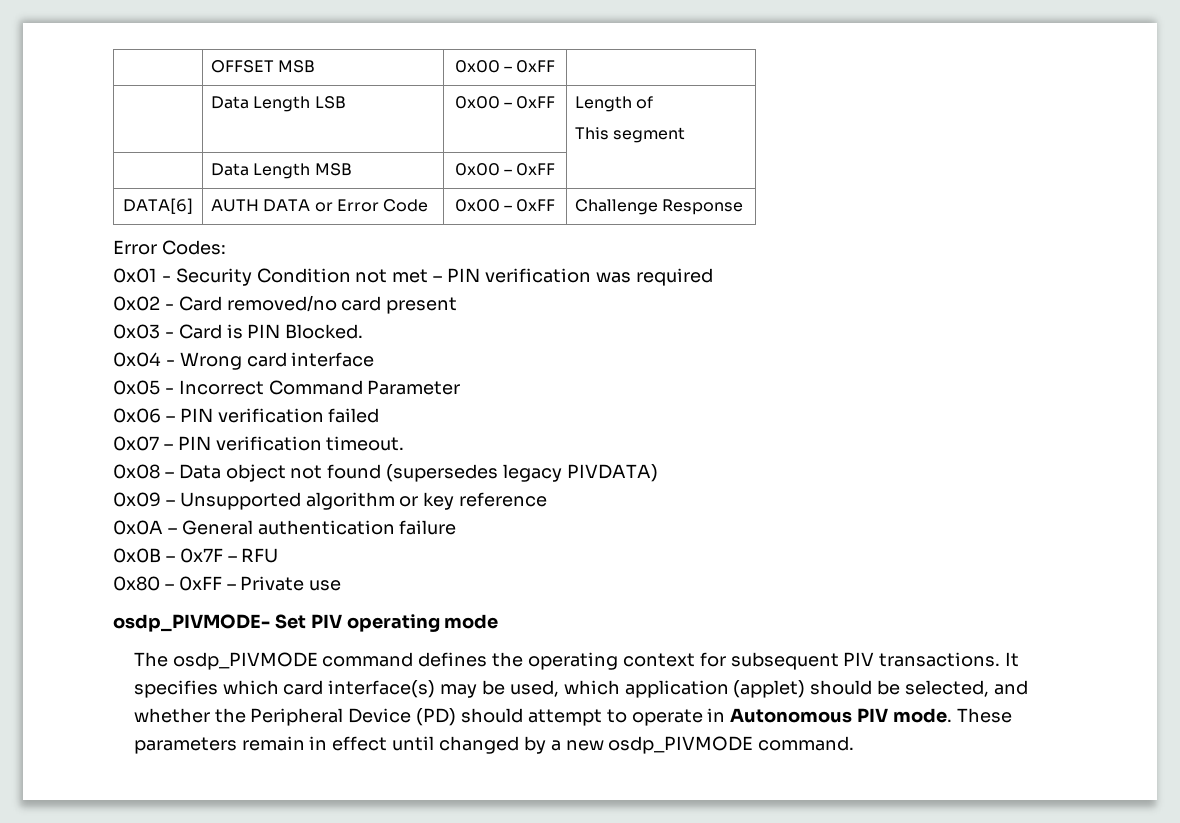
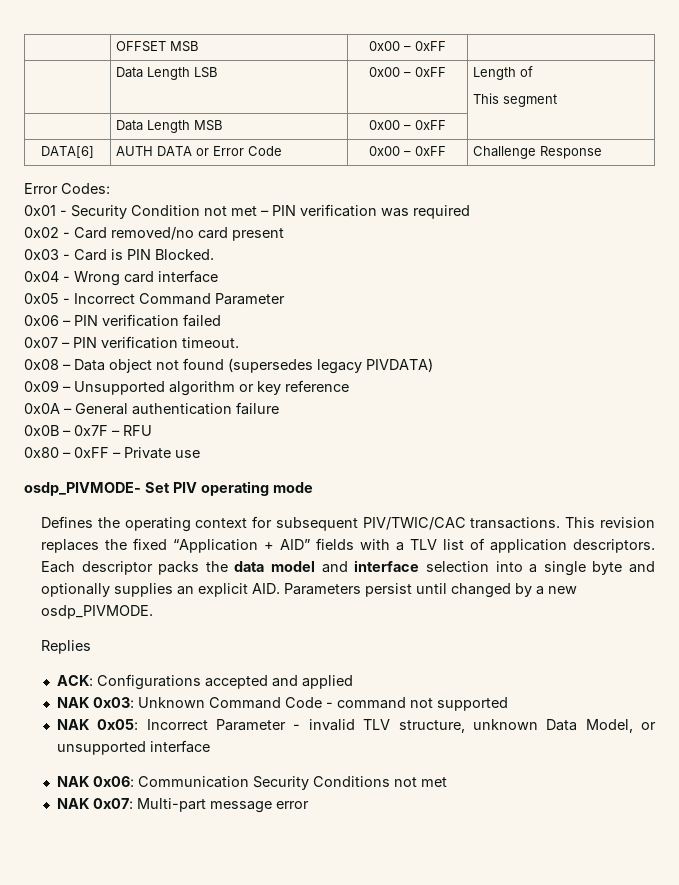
- The osdp_PIVMODE command defines the operating context for subsequent PIV transactions. It specifies which card interface(s) may be used, which application (applet) should be selected, and whether the Peripheral Device (PD) should attempt to operate in Autonomous PIV mode. These parameters remain in effect until changed by a new osdp_PIVMODE command.
+ Defines the operating context for subsequent PIV/TWIC/CAC transactions. This revision replaces the fixed “Application + AID” fields with a TLV list of application descriptors. Each descriptor packs the data model and interface selection into a single byte and optionally supplies an explicit AID. Parameters persist until changed by a new osdp_PIVMODE.
+ Replies
+ ACK: Configurations accepted and applied
+ NAK 0x03: Unknown Command Code - command not supported
+ NAK 0x05: Incorrect Parameter - invalid TLV structure, unknown Data Model, or unsupported interface
+ NAK 0x06: Communication Security Conditions not met
+ NAK 0x07: Multi-part message error

